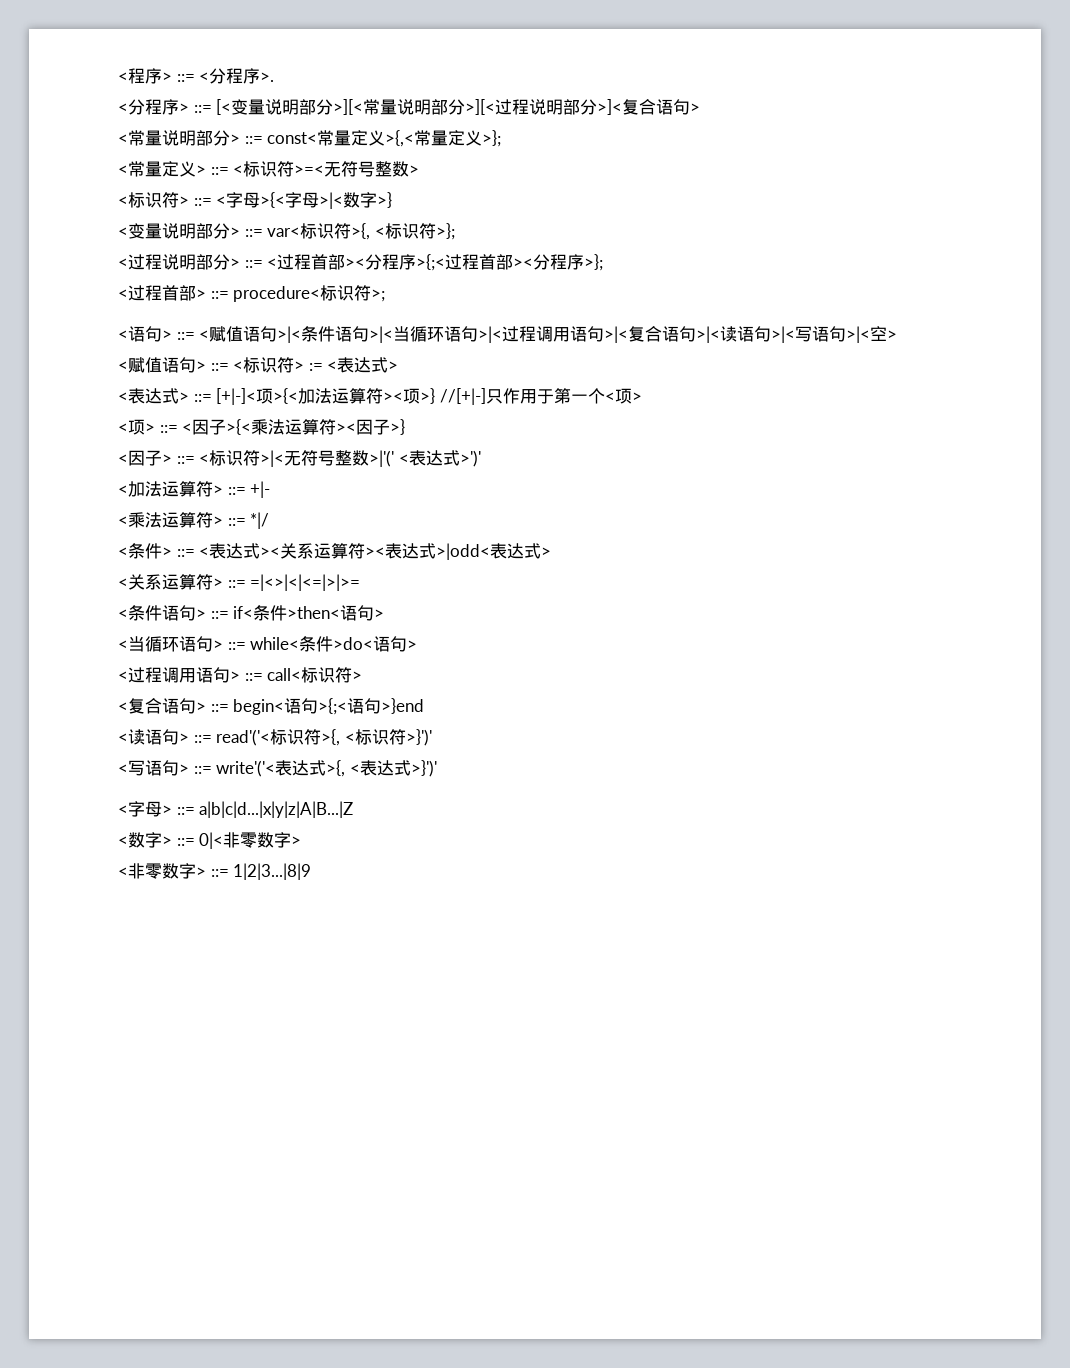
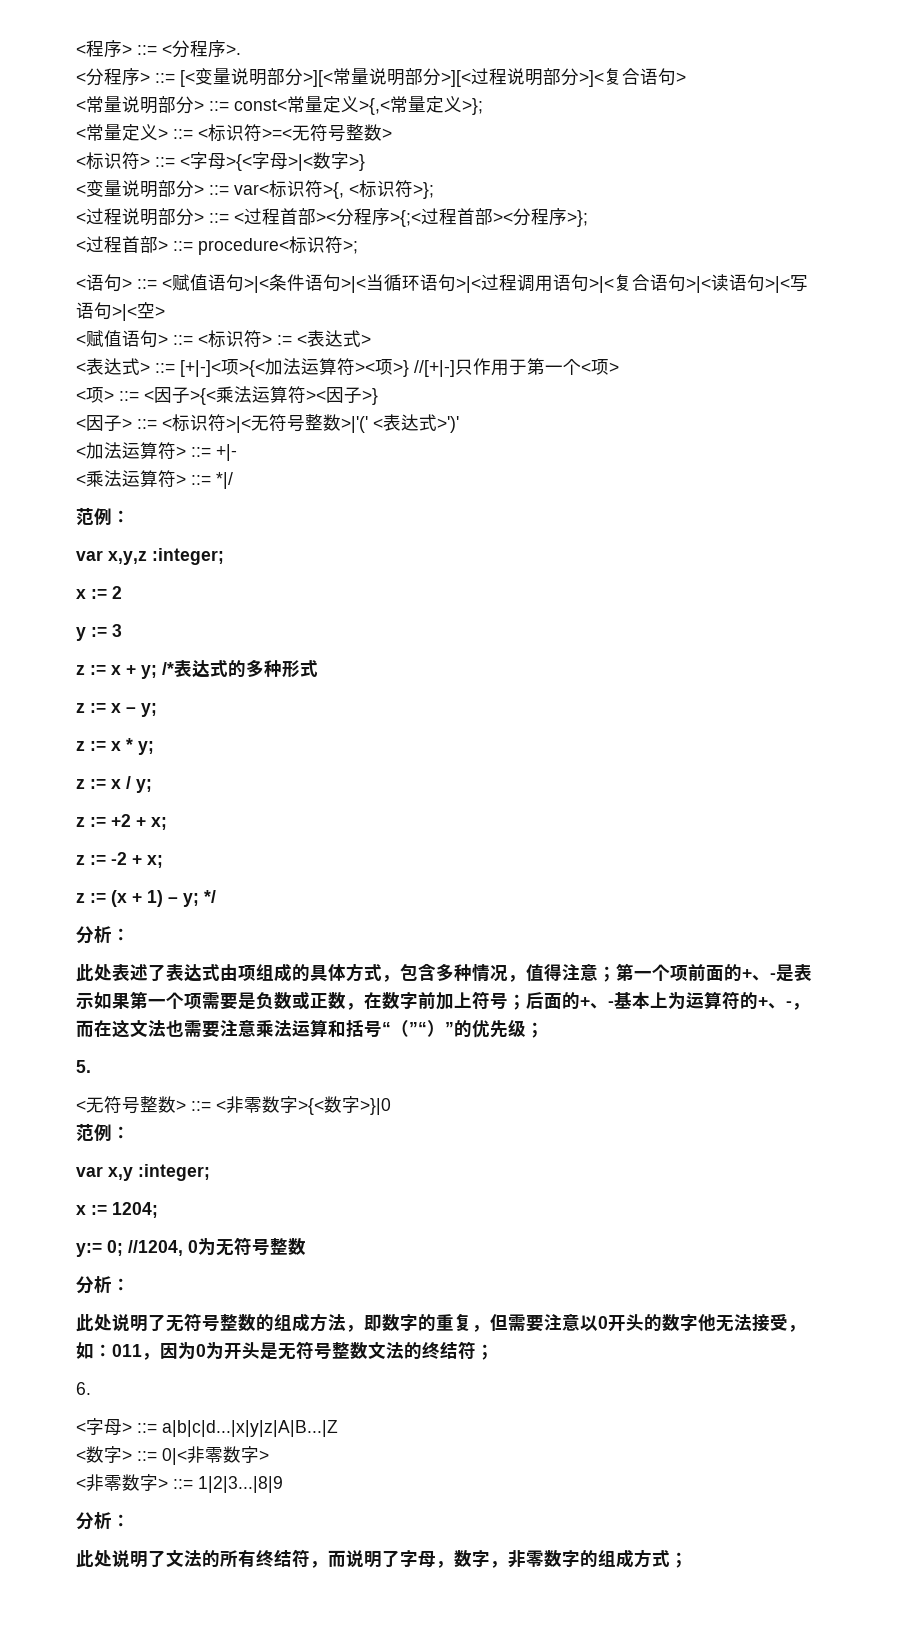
  <乘法运算符> ::= *|/
- <条件> ::= <表达式><关系运算符><表达式>|odd<表达式>
- <关系运算符> ::= =|<>|<|<=|>|>=
- <条件语句> ::= if<条件>then<语句>
- <当循环语句> ::= while<条件>do<语句>
- <过程调用语句> ::= call<标识符>
- <复合语句> ::= begin<语句>{;<语句>}end
- <读语句> ::= read'('<标识符>{, <标识符>}')'
- <写语句> ::= write'('<表达式>{, <表达式>}')'
+ 范例：
+ var x,y,z :integer;
+ x := 2
+ y := 3
+ z := x + y; /*表达式的多种形式
+ z := x – y;
+ z := x * y;
+ z := x / y;
+ z := +2 + x;
+ z := -2 + x;
+ z := (x + 1) – y; */
+ 分析：
+ 此处表述了表达式由项组成的具体方式，包含多种情况，值得注意；第一个项前面的+、-是表示如果第一个项需要是负数或正数，在数字前加上符号；后面的+、-基本上为运算符的+、-，而在这文法也需要注意乘法运算和括号“（”“）”的优先级；
+ 5.
+ <无符号整数> ::= <非零数字>{<数字>}|0
+ 范例：
+ var x,y :integer;
+ x := 1204;
+ y:= 0; //1204, 0为无符号整数
+ 分析：
+ 此处说明了无符号整数的组成方法，即数字的重复，但需要注意以0开头的数字他无法接受，如：011，因为0为开头是无符号整数文法的终结符；
+ 6.
  <非零数字> ::= 1|2|3...|8|9
+ 分析：
+ 此处说明了文法的所有终结符，而说明了字母，数字，非零数字的组成方式；

